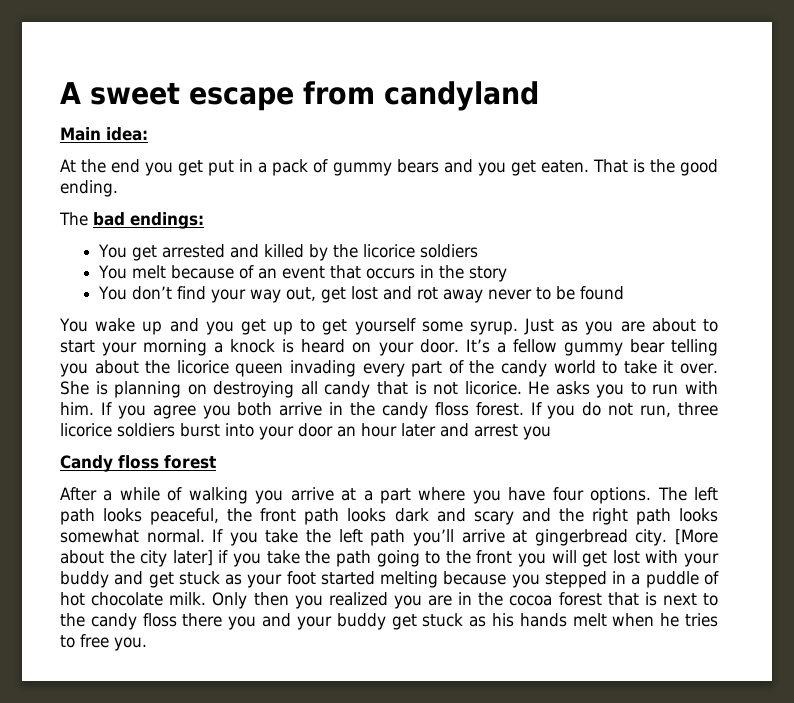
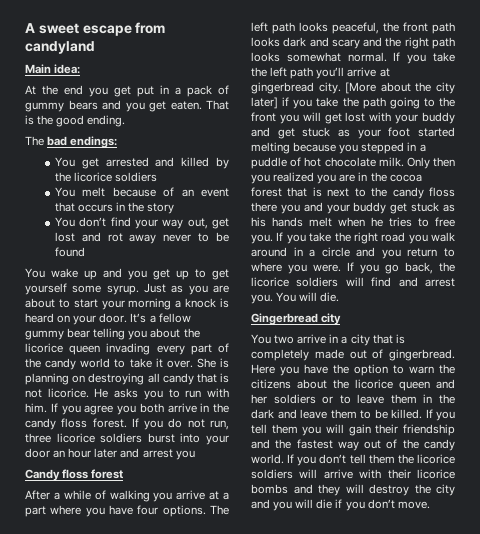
+ If you take the right road you walk around in a circle and you return to where you were. If you go back, the licorice soldiers will find and arrest you. You will die.
+ Gingerbread city
+ You two arrive in a city that is completely made out of gingerbread. Here you have the option to warn the citizens about the licorice queen and her soldiers or to leave them in the dark and leave them to be killed. If you tell them you will gain their friendship and the fastest way out of the candy world. If you don’t tell them the licorice soldiers will arrive with their licorice bombs and they will destroy the city and you will die if you don’t move.

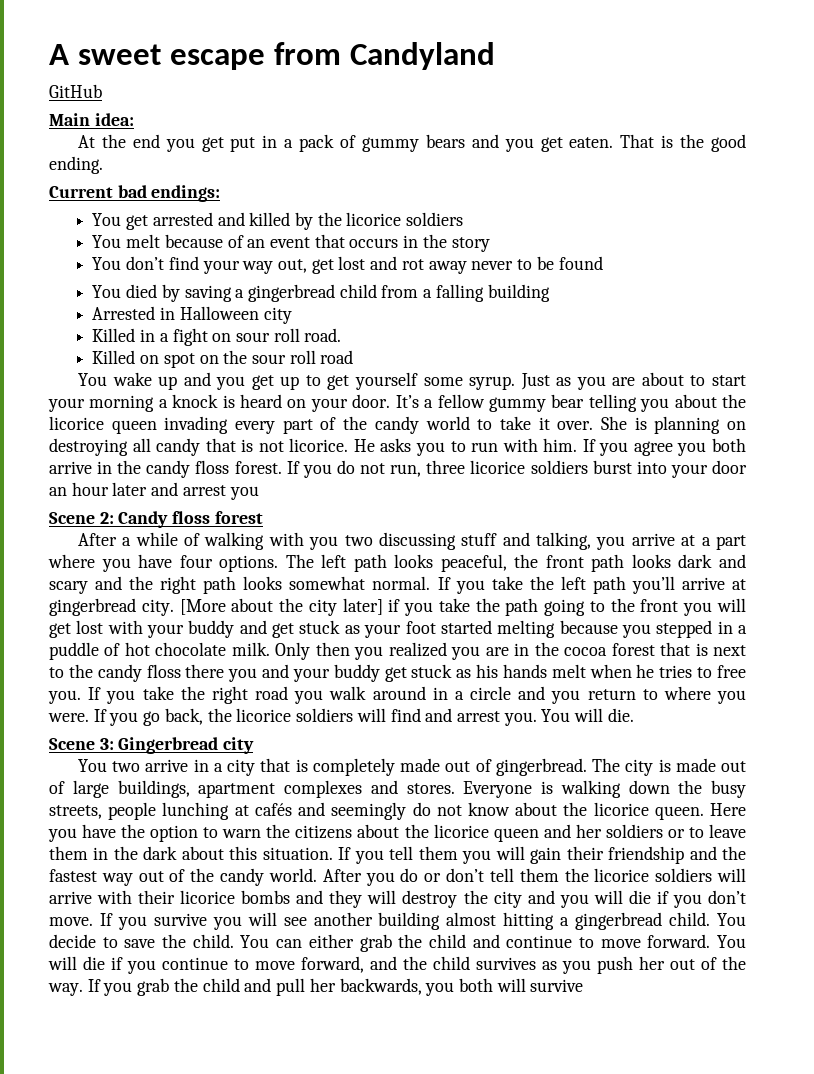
- A sweet escape from candyland
+ A sweet escape from Candyland
+ GitHub
- The bad endings:
+ Current bad endings:
+ You died by saving a gingerbread child from a falling building
+ Arrested in Halloween city
+ Killed in a fight on sour roll road.
+ Killed on spot on the sour roll road
- Candy floss forest
+ Scene 2: Candy floss forest
- After a while of walking you arrive at a part where you have four options.
+ After a while of walking with you two discussing stuff and talking, you arrive at a part where you have four options.
- Gingerbread city
+ Scene 3: Gingerbread city
+ The city is made out of large buildings, apartment complexes and stores. Everyone is walking down the busy streets, people lunching at cafés and seemingly do not know about the licorice queen.
- Here you have the option to warn the citizens about the licorice queen and her soldiers or to leave them in the dark and leave them to be killed.
+ Here you have the option to warn the citizens about the licorice queen and her soldiers or to leave them in the dark about this situation.
- If you don’t tell them the licorice soldiers will arrive with their licorice bombs and they will destroy the city and you will die if you don’t move.
+ After you do or don’t tell them the licorice soldiers will arrive with their licorice bombs and they will destroy the city and you will die if you don’t move.
+ If you survive you will see another building almost hitting a gingerbread child. You decide to save the child. You can either grab the child and continue to move forward. You will die if you continue to move forward, and the child survives as you push her out of the way. If you grab the child and pull her backwards, you both will survive

